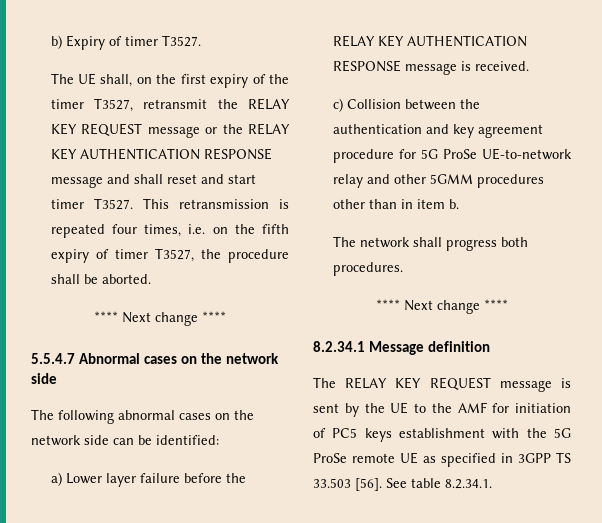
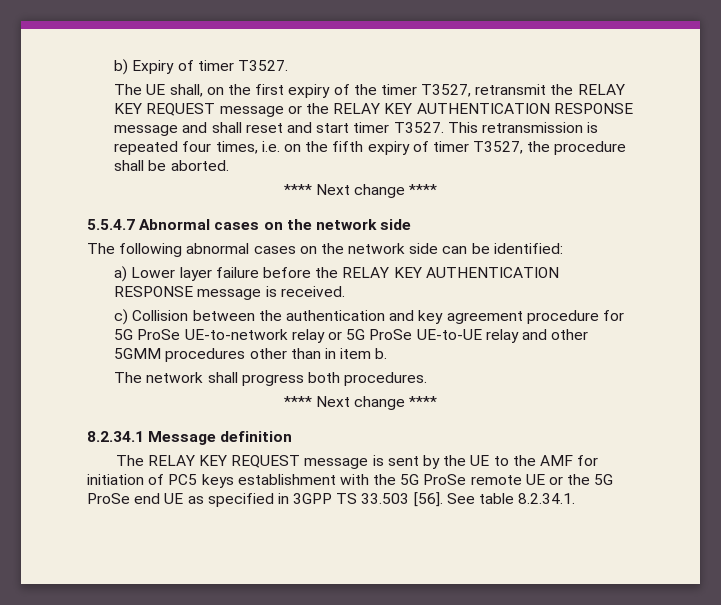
- c) Collision between the authentication and key agreement procedure for 5G ProSe UE-to-network relay and other 5GMM procedures other than in item b.
+ c) Collision between the authentication and key agreement procedure for 5G ProSe UE-to-network relay or 5G ProSe UE-to-UE relay and other 5GMM procedures other than in item b.
- The RELAY KEY REQUEST message is sent by the UE to the AMF for initiation of PC5 keys establishment with the 5G ProSe remote UE as specified in 3GPP TS 33.503 [56].
+ The RELAY KEY REQUEST message is sent by the UE to the AMF for initiation of PC5 keys establishment with the 5G ProSe remote UE or the 5G ProSe end UE as specified in 3GPP TS 33.503 [56].

